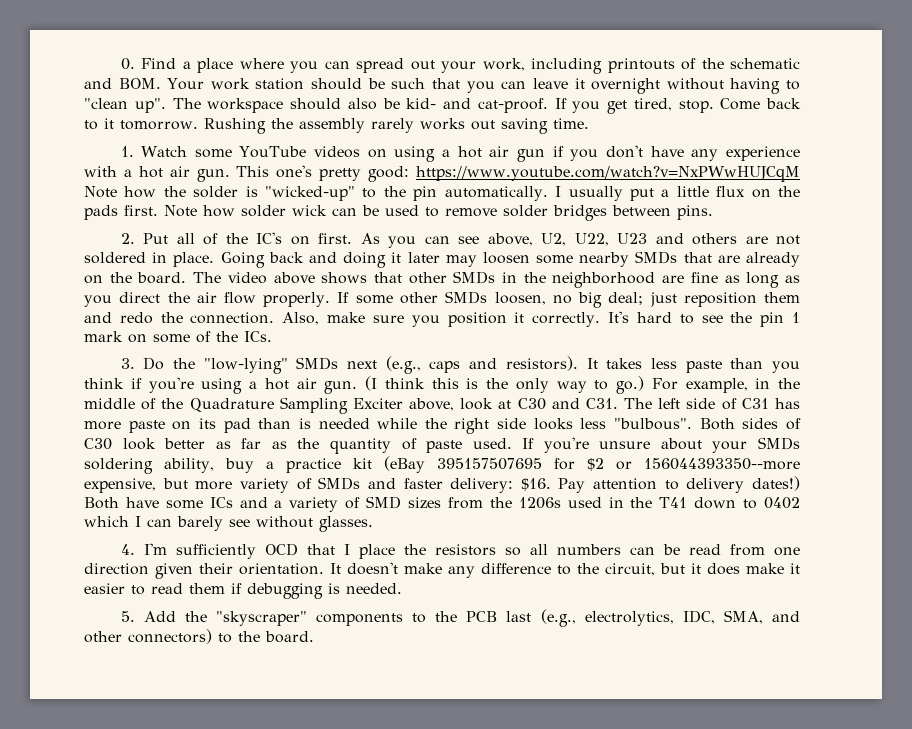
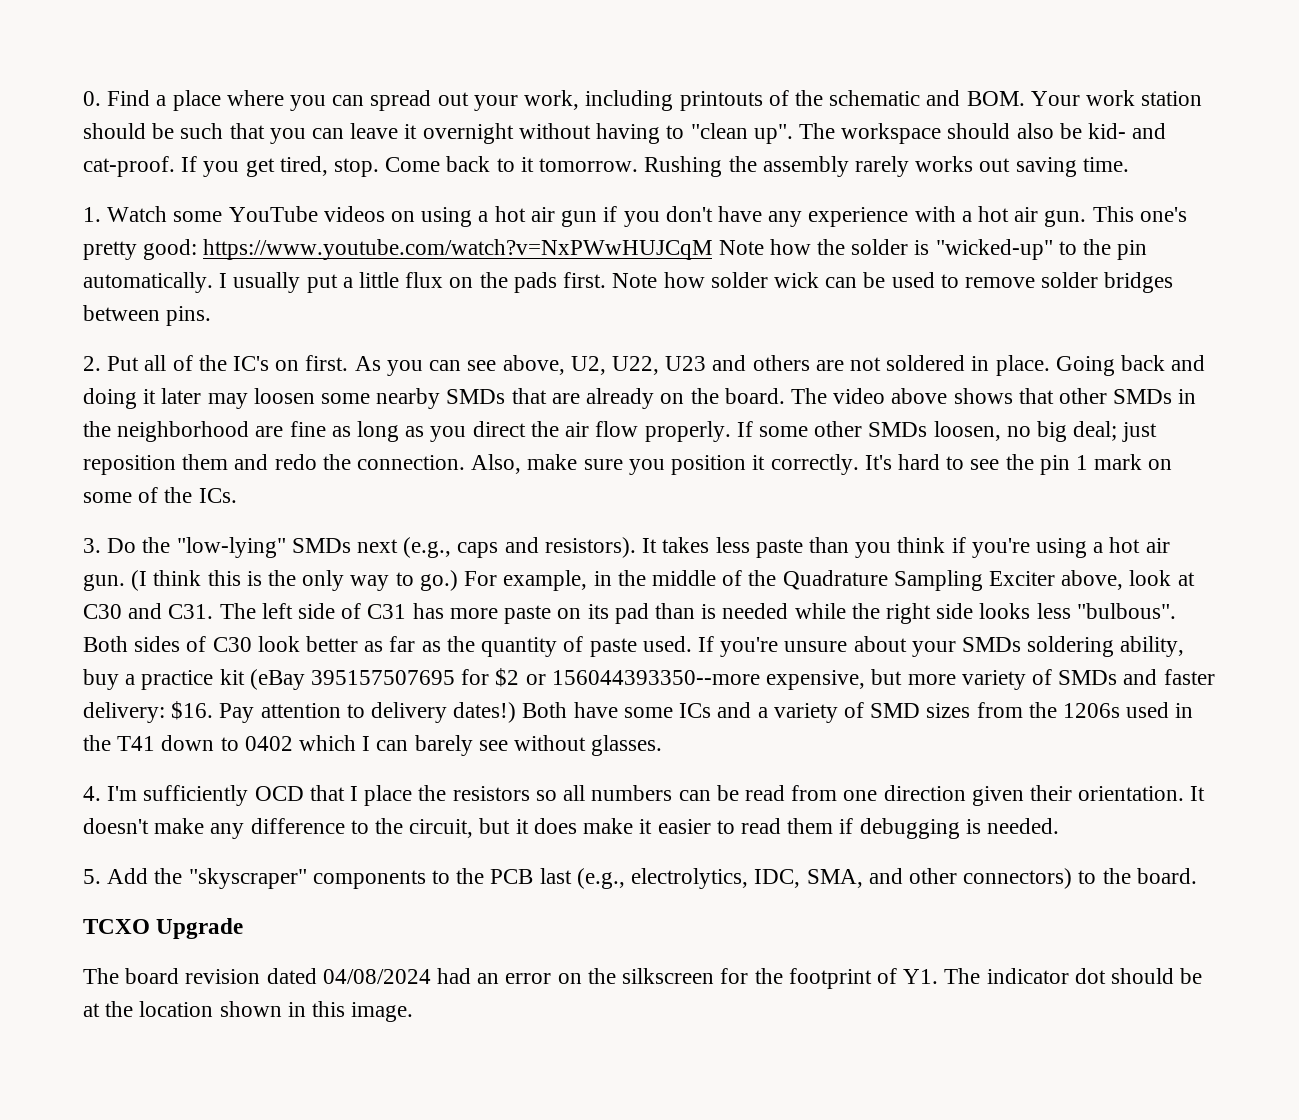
+ TCXO Upgrade
+ The board revision dated 04/08/2024 had an error on the silkscreen for the footprint of Y1. The indicator dot should be at the location shown in this image.

